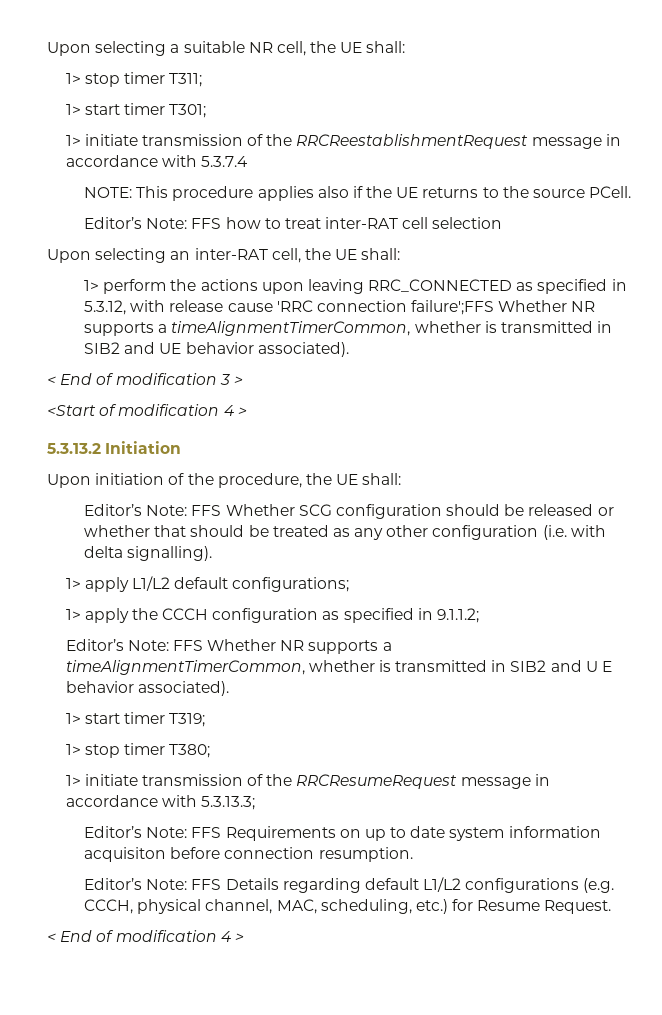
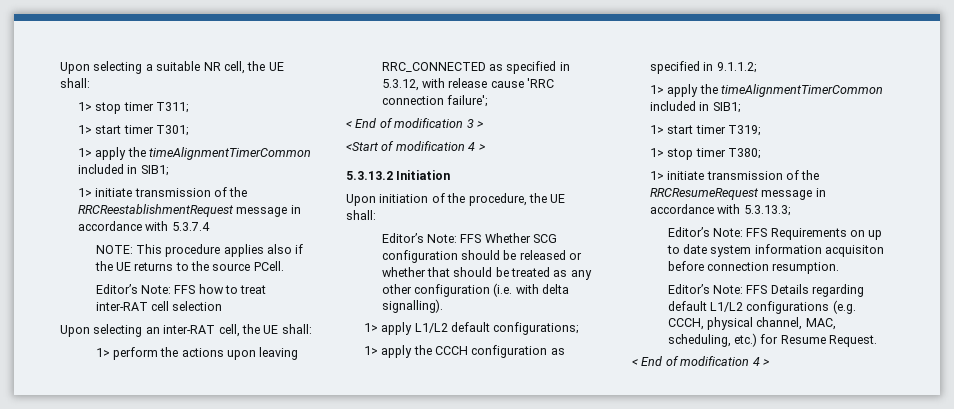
  1> start timer T301;
+ 1> apply the timeAlignmentTimerCommon included in SIB1;
- 1> perform the actions upon leaving RRC_CONNECTED as specified in 5.3.12, with release cause 'RRC connection failure';FFS Whether NR supports a timeAlignmentTimerCommon, whether is transmitted in SIB2 and UE behavior associated).
+ 1> perform the actions upon leaving RRC_CONNECTED as specified in 5.3.12, with release cause 'RRC connection failure';
  1> apply the CCCH configuration as specified in 9.1.1.2;
- Editor’s Note: FFS Whether NR supports a timeAlignmentTimerCommon, whether is transmitted in SIB2 and U E behavior associated).
+ 1> apply the timeAlignmentTimerCommon included in SIB1;

